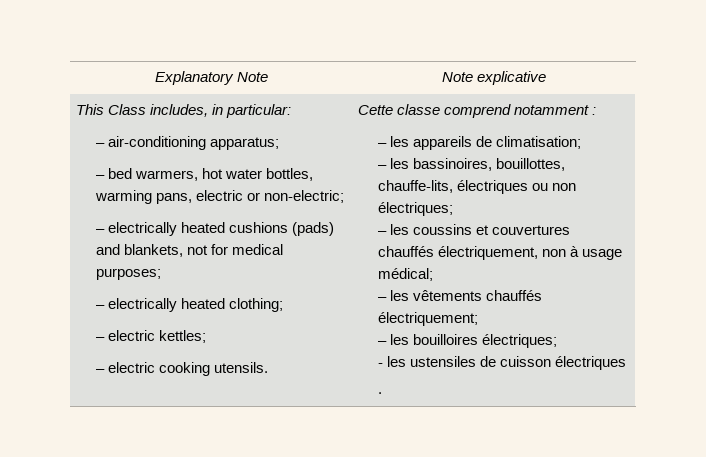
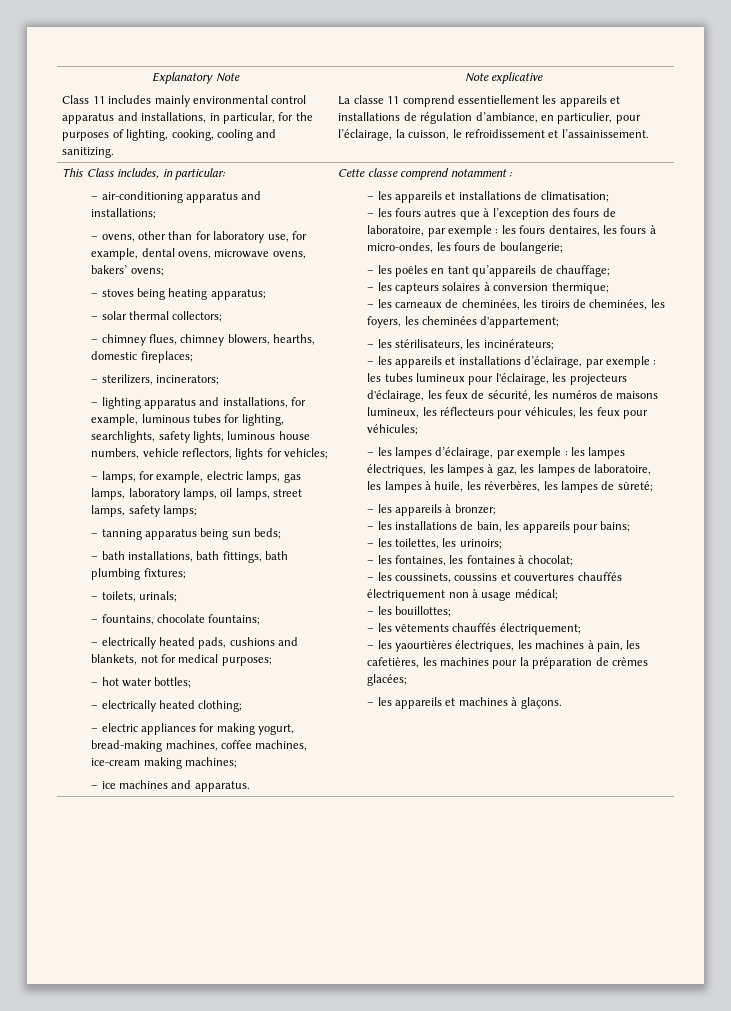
- Note explicative
+ Class 11 includes mainly environmental control apparatus and installations, in particular, for the purposes of lighting, cooking, cooling and sanitizing. | Note explicative
+ La classe 11 comprend essentiellement les appareils et installations de régulation d’ambiance, en particulier, pour l’éclairage, la cuisson, le refroidissement et l’assainissement.
- – air-conditioning apparatus;
- – bed warmers, hot water bottles, warming pans, electric or non-electric;
- – electrically heated cushions (pads) and blankets, not for medical purposes;
+ – air-conditioning apparatus and installations;
+ – ovens, other than for laboratory use, for example, dental ovens, microwave ovens, bakers’ ovens;
+ – stoves being heating apparatus;
+ – solar thermal collectors;
+ – chimney flues, chimney blowers, hearths, domestic fireplaces;
+ – sterilizers, incinerators;
+ – lighting apparatus and installations, for example, luminous tubes for lighting, searchlights, safety lights, luminous house numbers, vehicle reflectors, lights for vehicles;
+ – lamps, for example, electric lamps, gas lamps, laboratory lamps, oil lamps, street lamps, safety lamps;
+ – tanning apparatus being sun beds;
+ – bath installations, bath fittings, bath plumbing fixtures;
+ – toilets, urinals;
+ – fountains, chocolate fountains;
+ – electrically heated pads, cushions and blankets, not for medical purposes;
+ – hot water bottles;
- – electric kettles;
- – electric cooking utensils.
+ – electric appliances for making yogurt, bread-making machines, coffee machines, ice-cream making machines;
+ – ice machines and apparatus.
- – les appareils de climatisation;
+ – les appareils et installations de climatisation;
- – les bassinoires, bouillottes, chauffe-lits, électriques ou non électriques;
- – les coussins et couvertures chauffés électriquement, non à usage médical;
+ – les fours autres que à l’exception des fours de laboratoire, par exemple : les fours dentaires, les fours à micro-ondes, les fours de boulangerie;
+ – les poêles en tant qu’appareils de chauffage;
+ – les capteurs solaires à conversion thermique;
+ – les carneaux de cheminées, les tiroirs de cheminées, les foyers, les cheminées d'appartement;
+ – les stérilisateurs, les incinérateurs;
+ – les appareils et installations d’éclairage, par exemple : les tubes lumineux pour l'éclairage, les projecteurs d'éclairage, les feux de sécurité, les numéros de maisons lumineux, les réflecteurs pour véhicules, les feux pour véhicules;
+ – les lampes d’éclairage, par exemple : les lampes électriques, les lampes à gaz, les lampes de laboratoire, les lampes à huile, les réverbères, les lampes de sûreté;
+ – les appareils à bronzer;
+ – les installations de bain, les appareils pour bains;
+ – les toilettes, les urinoirs;
+ – les fontaines, les fontaines à chocolat;
+ – les coussinets, coussins et couvertures chauffés électriquement non à usage médical;
+ – les bouillottes;
- – les bouilloires électriques;
- - les ustensiles de cuisson électriques
- .
+ – les yaourtières électriques, les machines à pain, les cafetières, les machines pour la préparation de crèmes glacées;
+ – les appareils et machines à glaçons.

